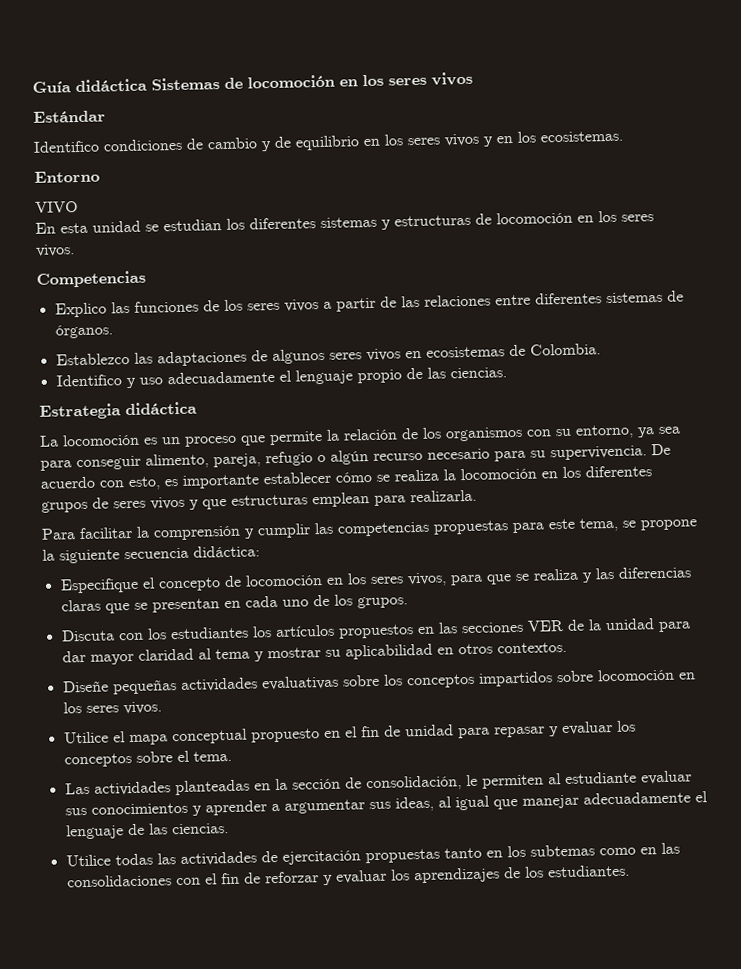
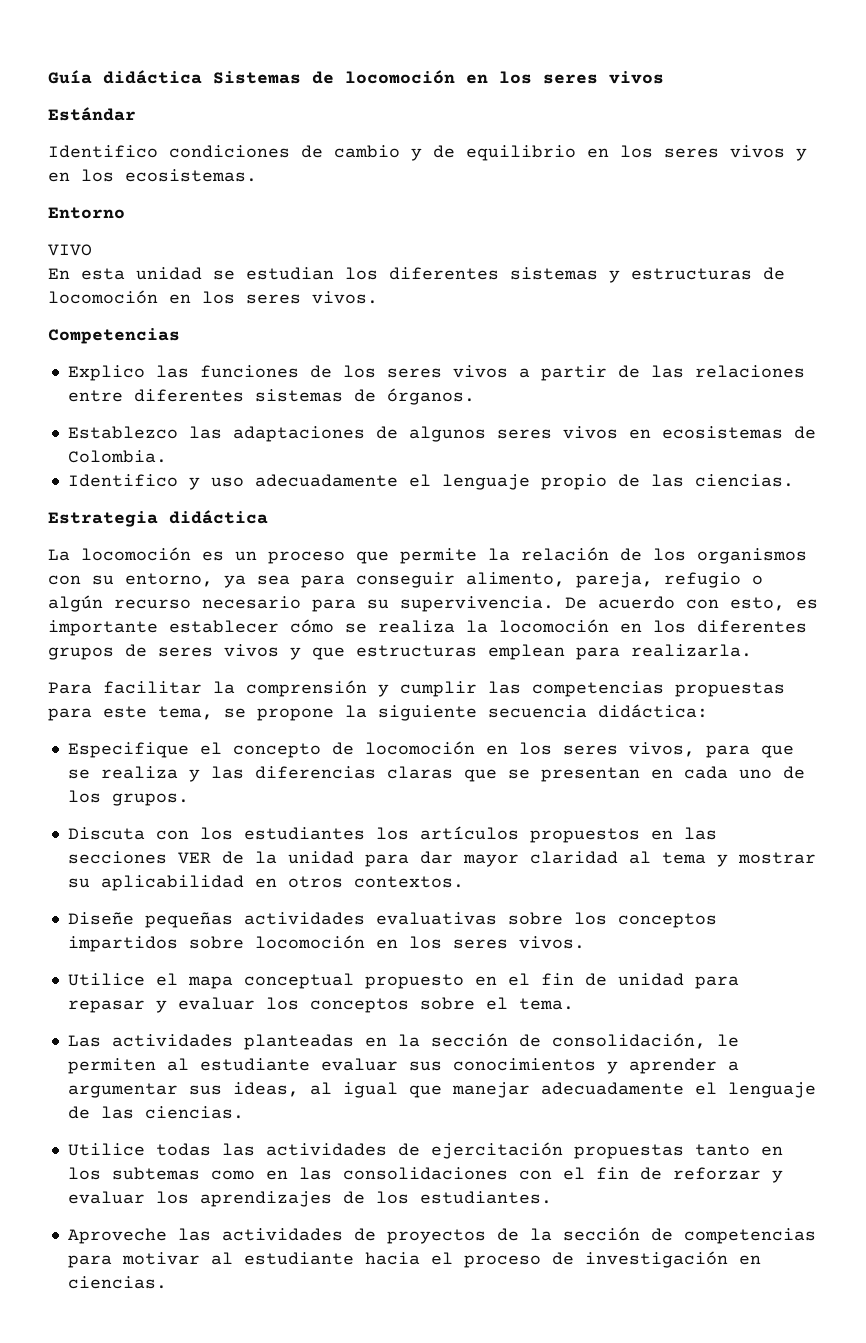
+ Aproveche las actividades de proyectos de la sección de competencias para motivar al estudiante hacia el proceso de investigación en ciencias.

